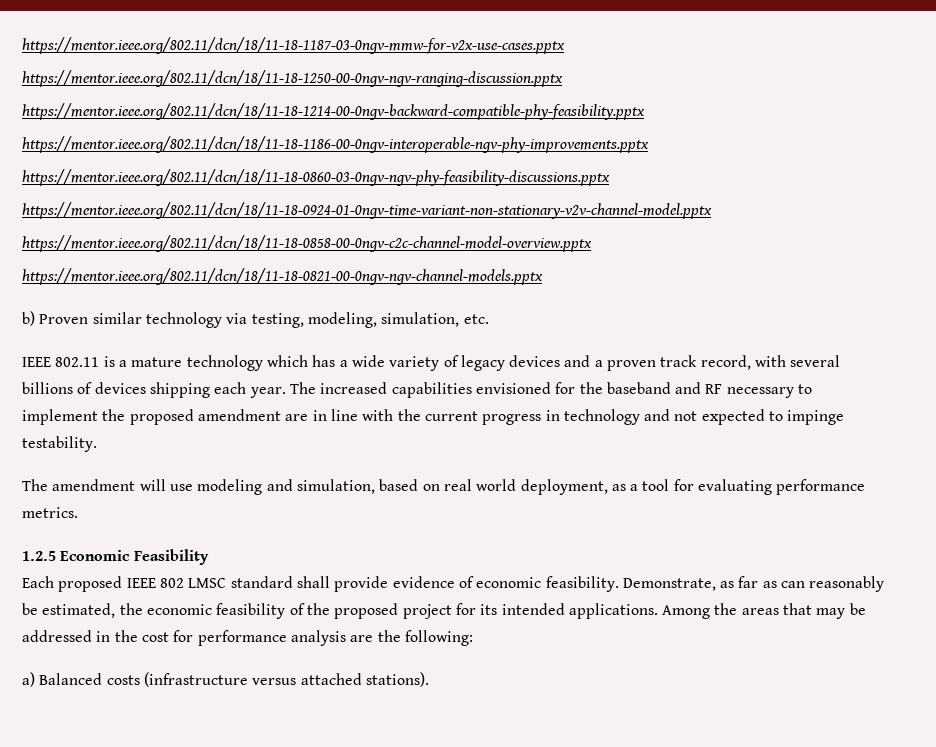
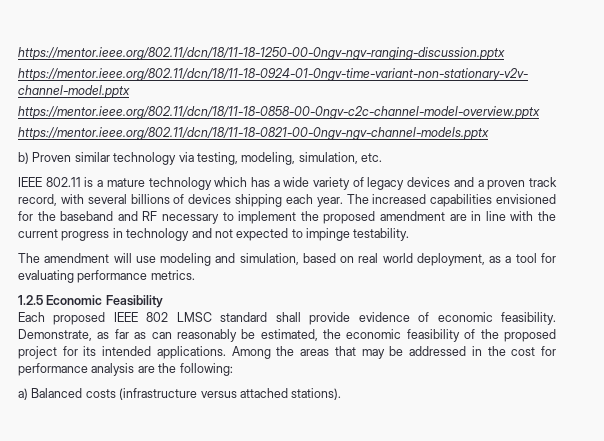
- https://mentor.ieee.org/802.11/dcn/18/11-18-1187-03-0ngv-mmw-for-v2x-use-cases.pptx
- https://mentor.ieee.org/802.11/dcn/18/11-18-1214-00-0ngv-backward-compatible-phy-feasibility.pptx
- https://mentor.ieee.org/802.11/dcn/18/11-18-1186-00-0ngv-interoperable-ngv-phy-improvements.pptx
- https://mentor.ieee.org/802.11/dcn/18/11-18-0860-03-0ngv-ngv-phy-feasibility-discussions.pptx

